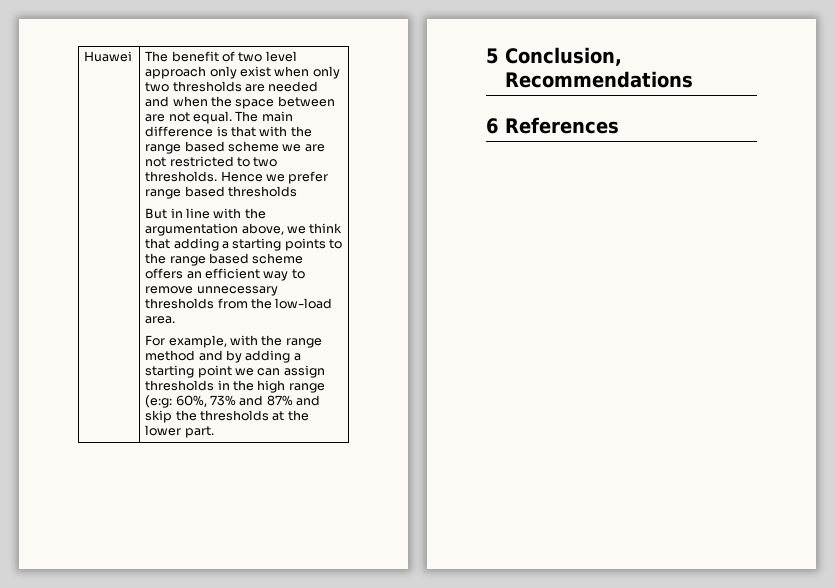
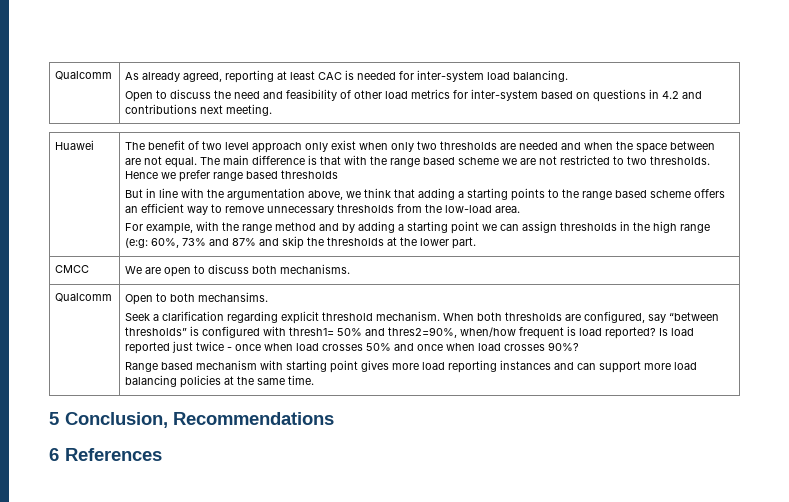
+ Qualcomm | As already agreed, reporting at least CAC is needed for inter-system load balancing.
+ Open to discuss the need and feasibility of other load metrics for inter-system based on questions in 4.2 and contributions next meeting.
+ CMCC | We are open to discuss both mechanisms.
+ Qualcomm | Open to both mechansims.
+ Seek a clarification regarding explicit threshold mechanism. When both thresholds are configured, say “between thresholds” is configured with thresh1= 50% and thres2=90%, when/how frequent is load reported? Is load reported just twice - once when load crosses 50% and once when load crosses 90%?
+ Range based mechanism with starting point gives more load reporting instances and can support more load balancing policies at the same time.

